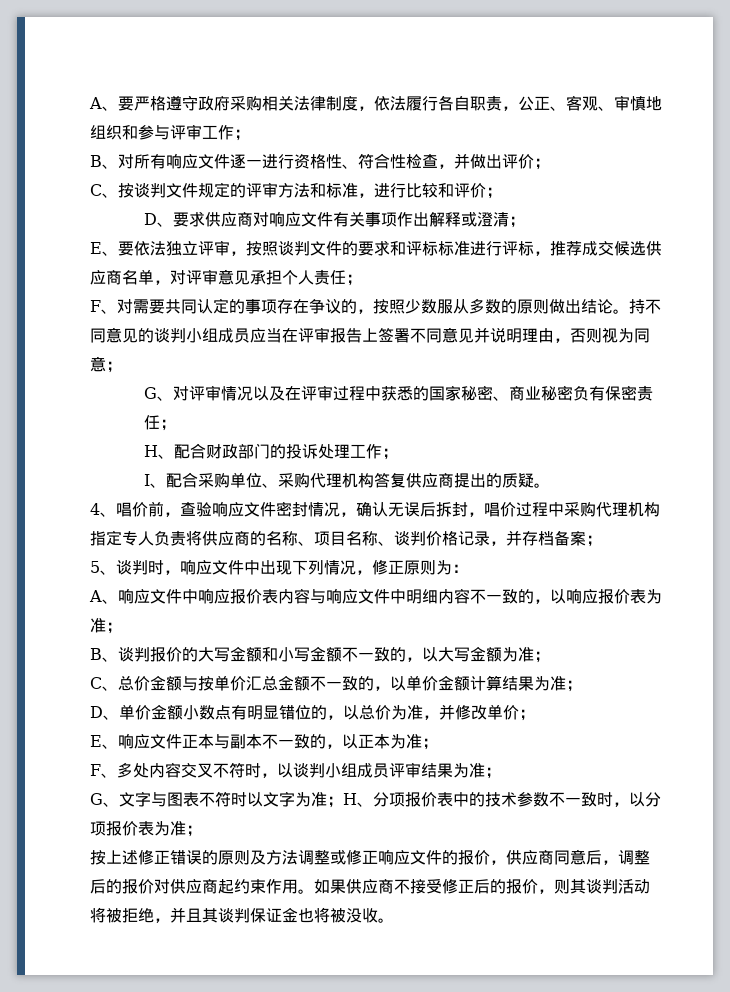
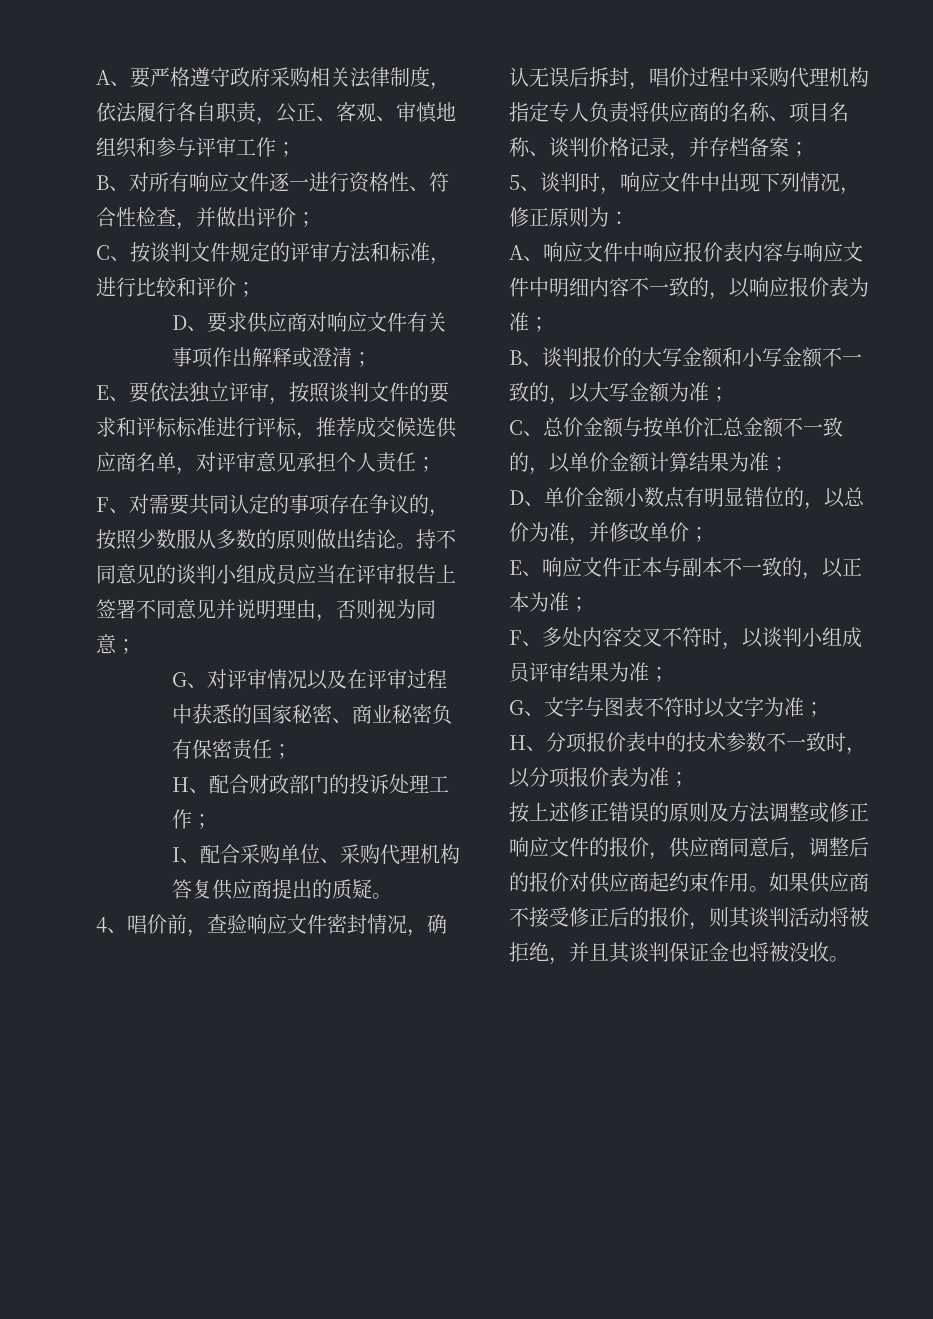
- G、文字与图表不符时以文字为准；H、分项报价表中的技术参数不一致时，以分项报价表为准；
+ G、文字与图表不符时以文字为准；
+ H、分项报价表中的技术参数不一致时，以分项报价表为准；

